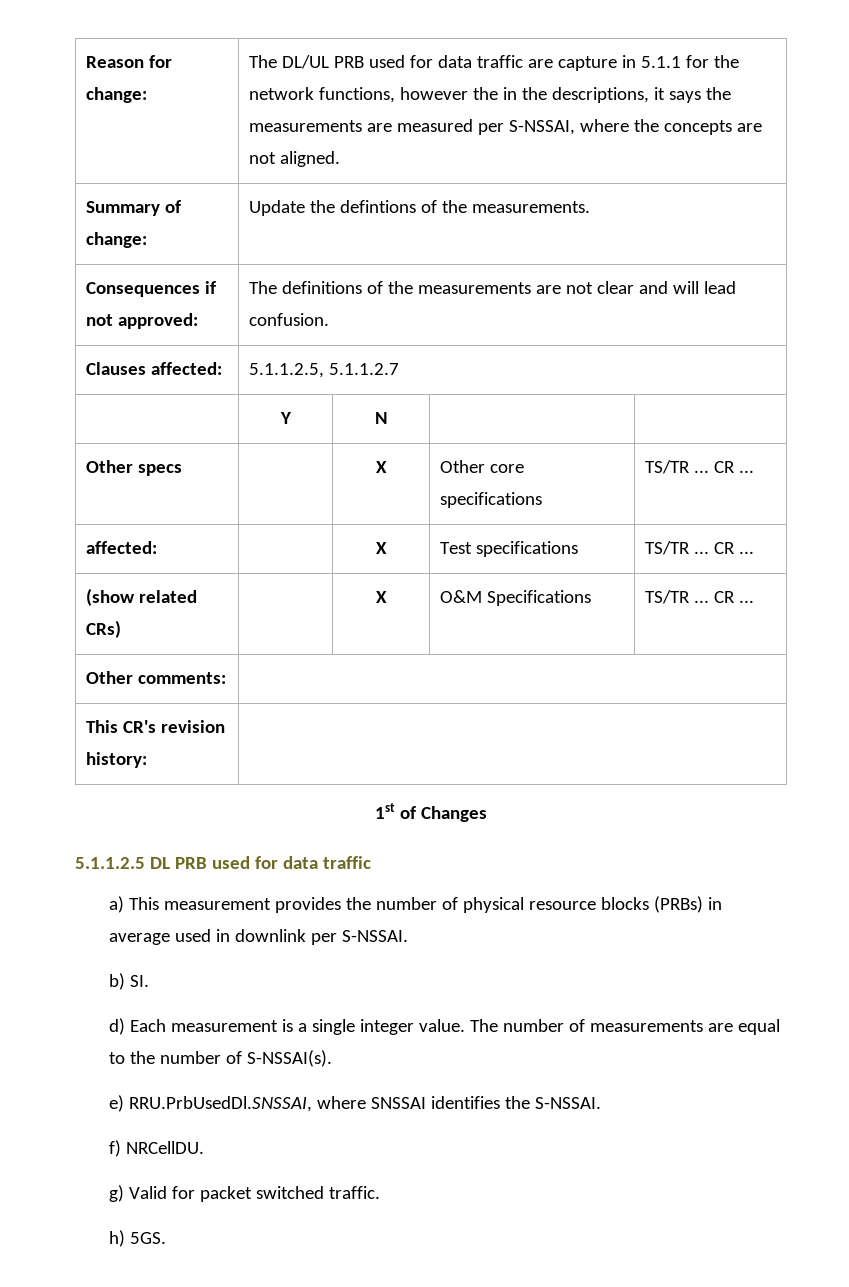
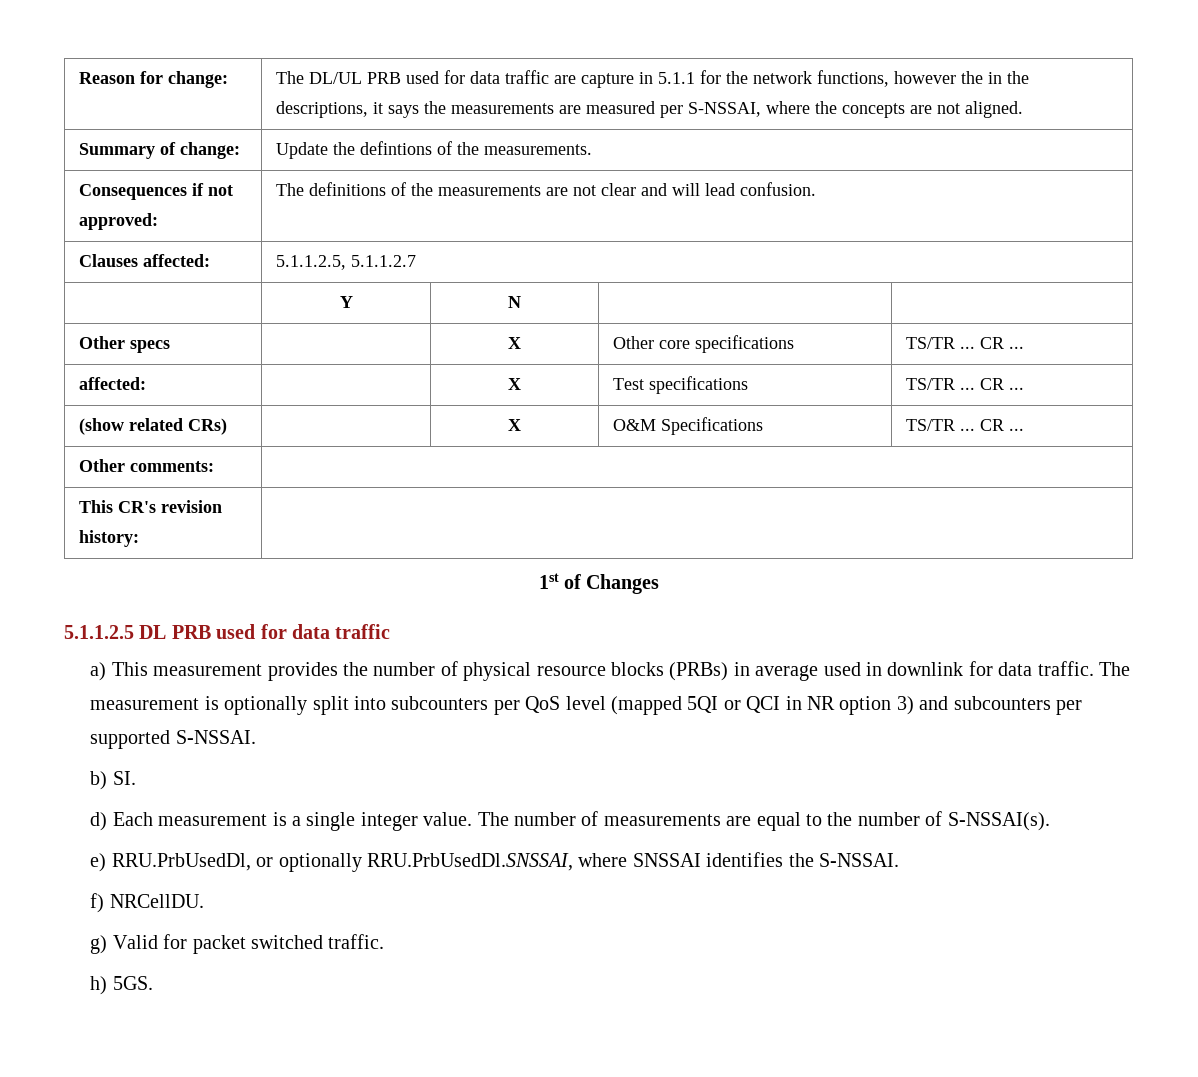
- a) This measurement provides the number of physical resource blocks (PRBs) in average used in downlink per S-NSSAI.
+ a) This measurement provides the number of physical resource blocks (PRBs) in average used in downlink for data traffic. The measurement is optionally split into subcounters per QoS level (mapped 5QI or QCI in NR option 3) and subcounters per supported S-NSSAI.
- e) RRU.PrbUsedDl.SNSSAI, where SNSSAI identifies the S-NSSAI.
+ e) RRU.PrbUsedDl, or optionally RRU.PrbUsedDl.SNSSAI, where SNSSAI identifies the S-NSSAI.

